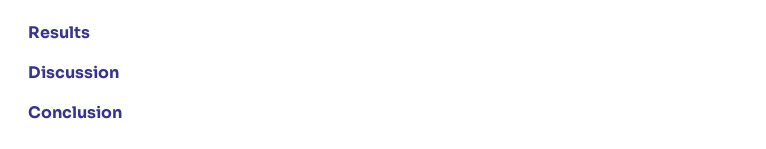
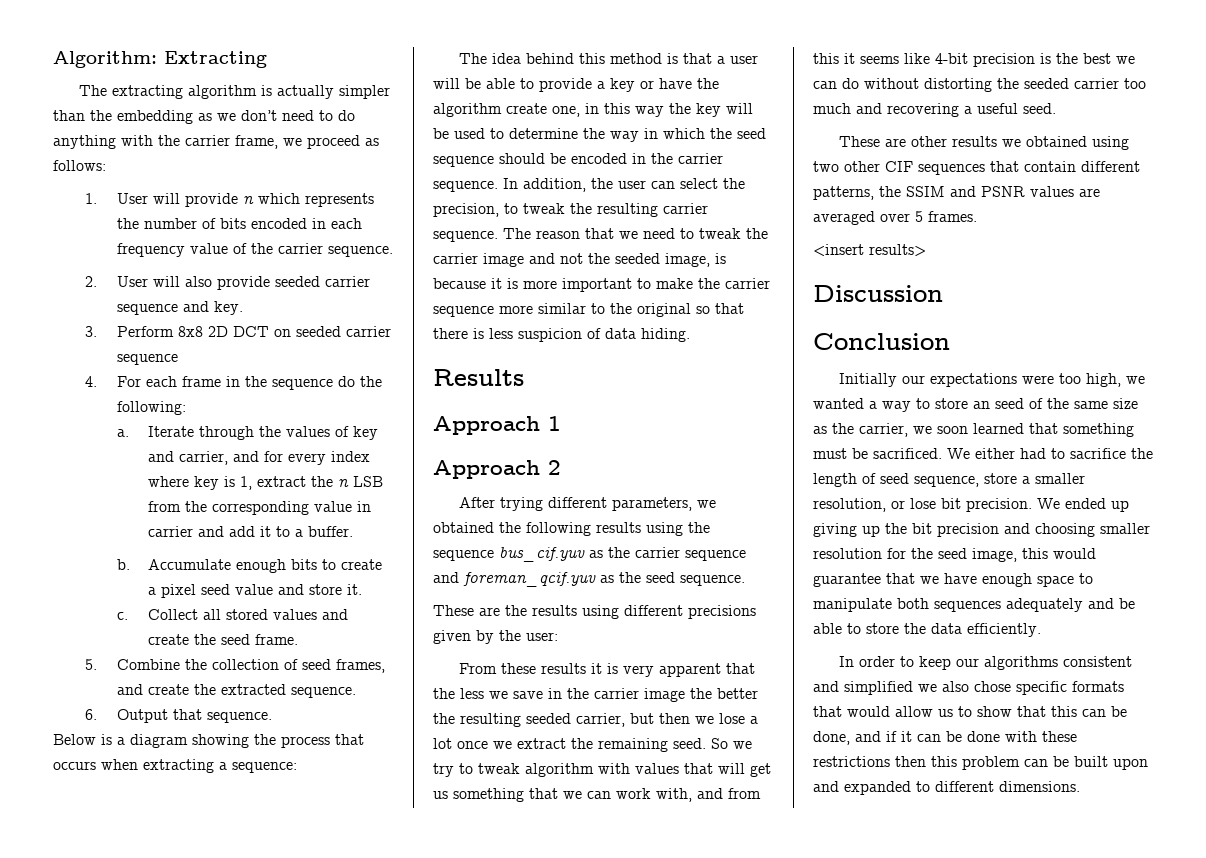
+ Algorithm: Extracting
+ The extracting algorithm is actually simpler than the embedding as we don’t need to do anything with the carrier frame, we proceed as follows:
+ 1. User will provide n which represents the number of bits encoded in each frequency value of the carrier sequence.
+ 2. User will also provide seeded carrier sequence and key.
+ 3. Perform 8x8 2D DCT on seeded carrier sequence
+ 4. For each frame in the sequence do the following:
+ a. Iterate through the values of key and carrier, and for every index where key is 1, extract the n LSB from the corresponding value in carrier and add it to a buffer.
+ b. Accumulate enough bits to create a pixel seed value and store it.
+ c. Collect all stored values and create the seed frame.
+ 5. Combine the collection of seed frames, and create the extracted sequence.
+ 6. Output that sequence.
+ Below is a diagram showing the process that occurs when extracting a sequence:
+ The idea behind this method is that a user will be able to provide a key or have the algorithm create one, in this way the key will be used to determine the way in which the seed sequence should be encoded in the carrier sequence. In addition, the user can select the precision, to tweak the resulting carrier sequence. The reason that we need to tweak the carrier image and not the seeded image, is because it is more important to make the carrier sequence more similar to the original so that there is less suspicion of data hiding.
  Results
+ Approach 1
+ Approach 2
+ After trying different parameters, we obtained the following results using the sequence bus_cif.yuv as the carrier sequence and foreman_qcif.yuv as the seed sequence.
+ These are the results using different precisions given by the user:
+ From these results it is very apparent that the less we save in the carrier image the better the resulting seeded carrier, but then we lose a lot once we extract the remaining seed. So we try to tweak algorithm with values that will get us something that we can work with, and from this it seems like 4-bit precision is the best we can do without distorting the seeded carrier too much and recovering a useful seed.
+ These are other results we obtained using two other CIF sequences that contain different patterns, the SSIM and PSNR values are averaged over 5 frames.
+ <insert results>
  Discussion
  Conclusion
+ Initially our expectations were too high, we wanted a way to store an seed of the same size as the carrier, we soon learned that something must be sacrificed. We either had to sacrifice the length of seed sequence, store a smaller resolution, or lose bit precision. We ended up giving up the bit precision and choosing smaller resolution for the seed image, this would guarantee that we have enough space to manipulate both sequences adequately and be able to store the data efficiently.
+ In order to keep our algorithms consistent and simplified we also chose specific formats that would allow us to show that this can be done, and if it can be done with these restrictions then this problem can be built upon and expanded to different dimensions.

